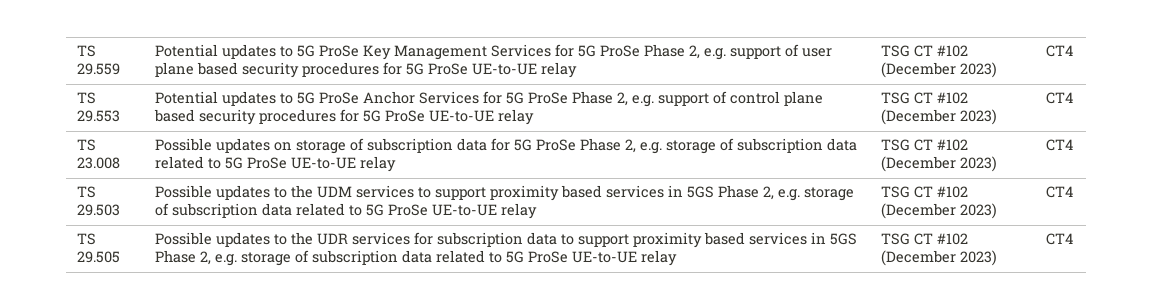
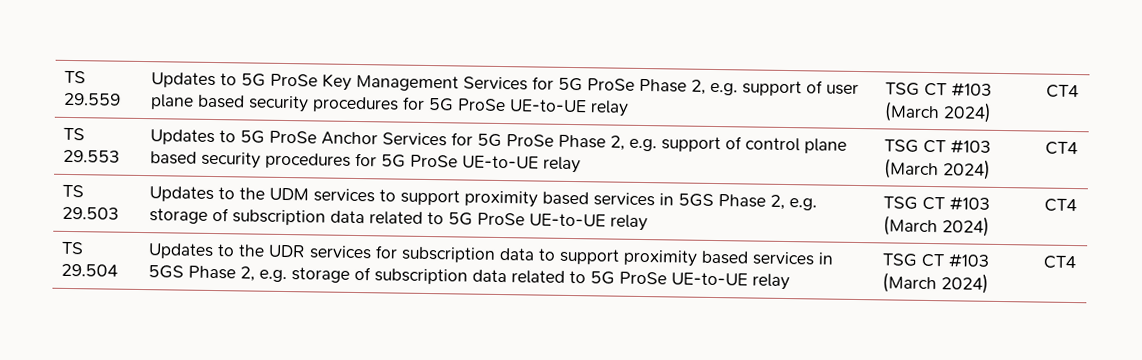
- TS 29.559 | Potential updates to 5G ProSe Key Management Services for 5G ProSe Phase 2, e.g. support of user plane based security procedures for 5G ProSe UE-to-UE relay | TSG CT #102 (December 2023) | CT4
+ TS 29.559 | Updates to 5G ProSe Key Management Services for 5G ProSe Phase 2, e.g. support of user plane based security procedures for 5G ProSe UE-to-UE relay | TSG CT #103 (March 2024) | CT4
- TS 29.553 | Potential updates to 5G ProSe Anchor Services for 5G ProSe Phase 2, e.g. support of control plane based security procedures for 5G ProSe UE-to-UE relay | TSG CT #102 (December 2023) | CT4
- TS 23.008 | Possible updates on storage of subscription data for 5G ProSe Phase 2, e.g. storage of subscription data related to 5G ProSe UE-to-UE relay | TSG CT #102 (December 2023) | CT4
+ TS 29.553 | Updates to 5G ProSe Anchor Services for 5G ProSe Phase 2, e.g. support of control plane based security procedures for 5G ProSe UE-to-UE relay | TSG CT #103 (March 2024) | CT4
- TS 29.503 | Possible updates to the UDM services to support proximity based services in 5GS Phase 2, e.g. storage of subscription data related to 5G ProSe UE-to-UE relay | TSG CT #102 (December 2023) | CT4
- TS 29.505 | Possible updates to the UDR services for subscription data to support proximity based services in 5GS Phase 2, e.g. storage of subscription data related to 5G ProSe UE-to-UE relay | TSG CT #102 (December 2023) | CT4
+ TS 29.503 | Updates to the UDM services to support proximity based services in 5GS Phase 2, e.g. storage of subscription data related to 5G ProSe UE-to-UE relay | TSG CT #103 (March 2024) | CT4
+ TS 29.504 | Updates to the UDR services for subscription data to support proximity based services in 5GS Phase 2, e.g. storage of subscription data related to 5G ProSe UE-to-UE relay | TSG CT #103 (March 2024) | CT4

